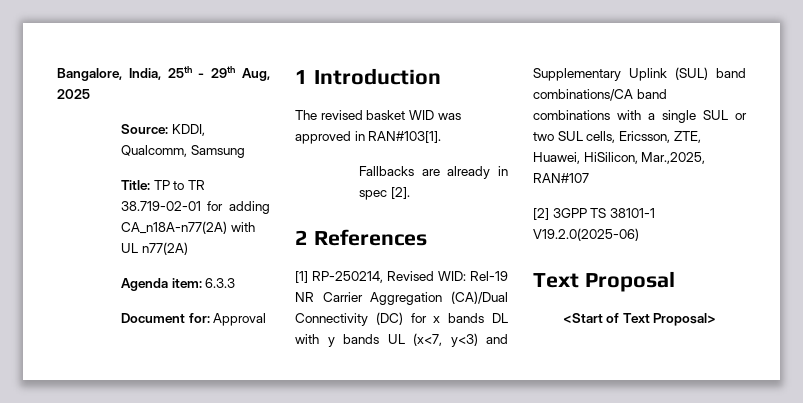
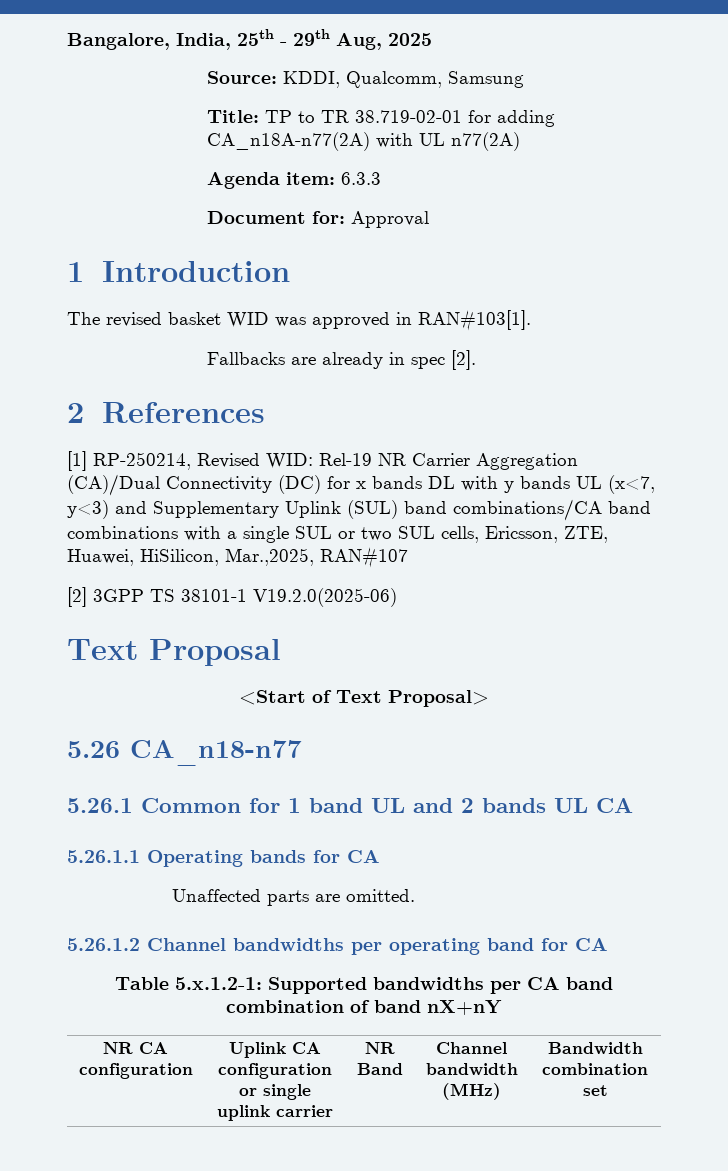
+ 5.26 CA_n18-n77
+ 5.26.1 Common for 1 band UL and 2 bands UL CA
+ 5.26.1.1 Operating bands for CA
+ Unaffected parts are omitted.
+ 5.26.1.2 Channel bandwidths per operating band for CA
+ Table 5.x.1.2-1: Supported bandwidths per CA band combination of band nX+nY
+ NR CA configuration | Uplink CA configuration or single uplink carrier | NR Band | Channel bandwidth (MHz) | Bandwidth combination set

